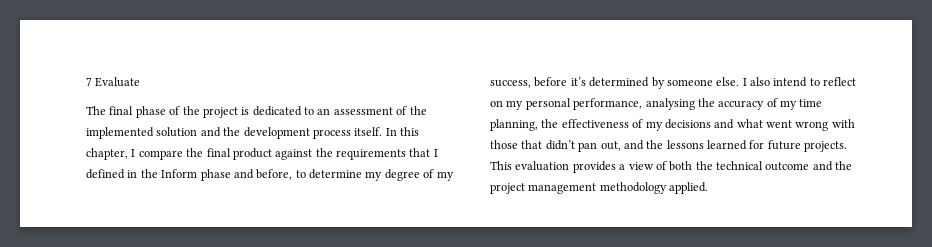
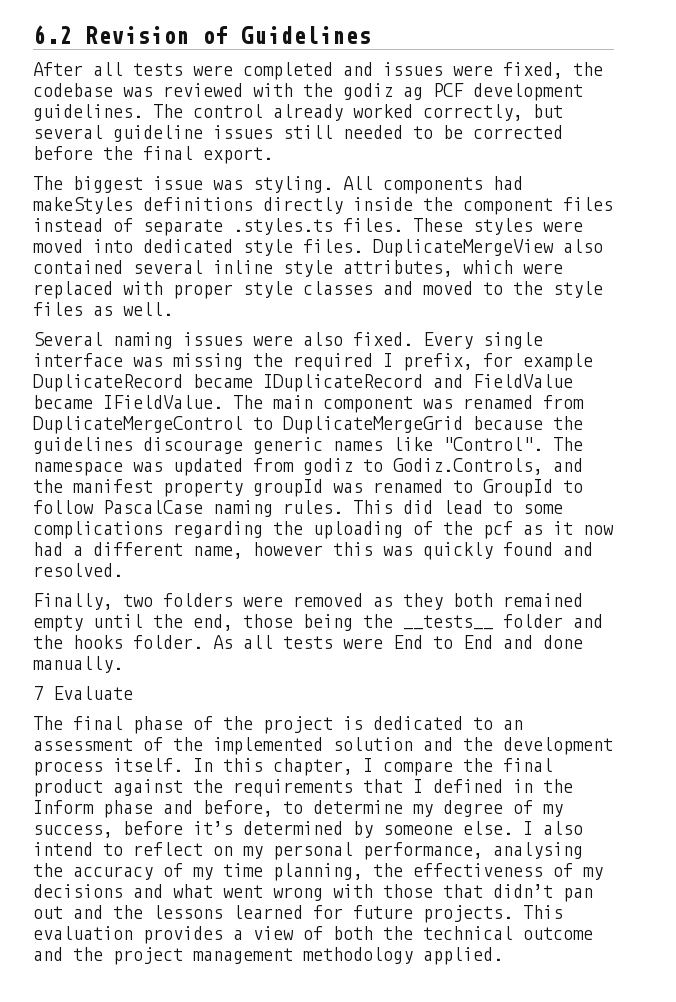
+ 6.2 Revision of Guidelines
+ After all tests were completed and issues were fixed, the codebase was reviewed with the godiz ag PCF development guidelines. The control already worked correctly, but several guideline issues still needed to be corrected before the final export.
+ The biggest issue was styling. All components had makeStyles definitions directly inside the component files instead of separate .styles.ts files. These styles were moved into dedicated style files. DuplicateMergeView also contained several inline style attributes, which were replaced with proper style classes and moved to the style files as well.
+ Several naming issues were also fixed. Every single interface was missing the required I prefix, for example DuplicateRecord became IDuplicateRecord and FieldValue became IFieldValue. The main component was renamed from DuplicateMergeControl to DuplicateMergeGrid because the guidelines discourage generic names like "Control". The namespace was updated from godiz to Godiz.Controls, and the manifest property groupId was renamed to GroupId to follow PascalCase naming rules. This did lead to some complications regarding the uploading of the pcf as it now had a different name, however this was quickly found and resolved.
+ Finally, two folders were removed as they both remained empty until the end, those being the __tests__ folder and the hooks folder. As all tests were End to End and done manually.
- I also intend to reflect on my personal performance, analysing the accuracy of my time planning, the effectiveness of my decisions and what went wrong with those that didn’t pan out, and the lessons learned for future projects.
+ I also intend to reflect on my personal performance, analysing the accuracy of my time planning, the effectiveness of my decisions and what went wrong with those that didn’t pan out and the lessons learned for future projects.

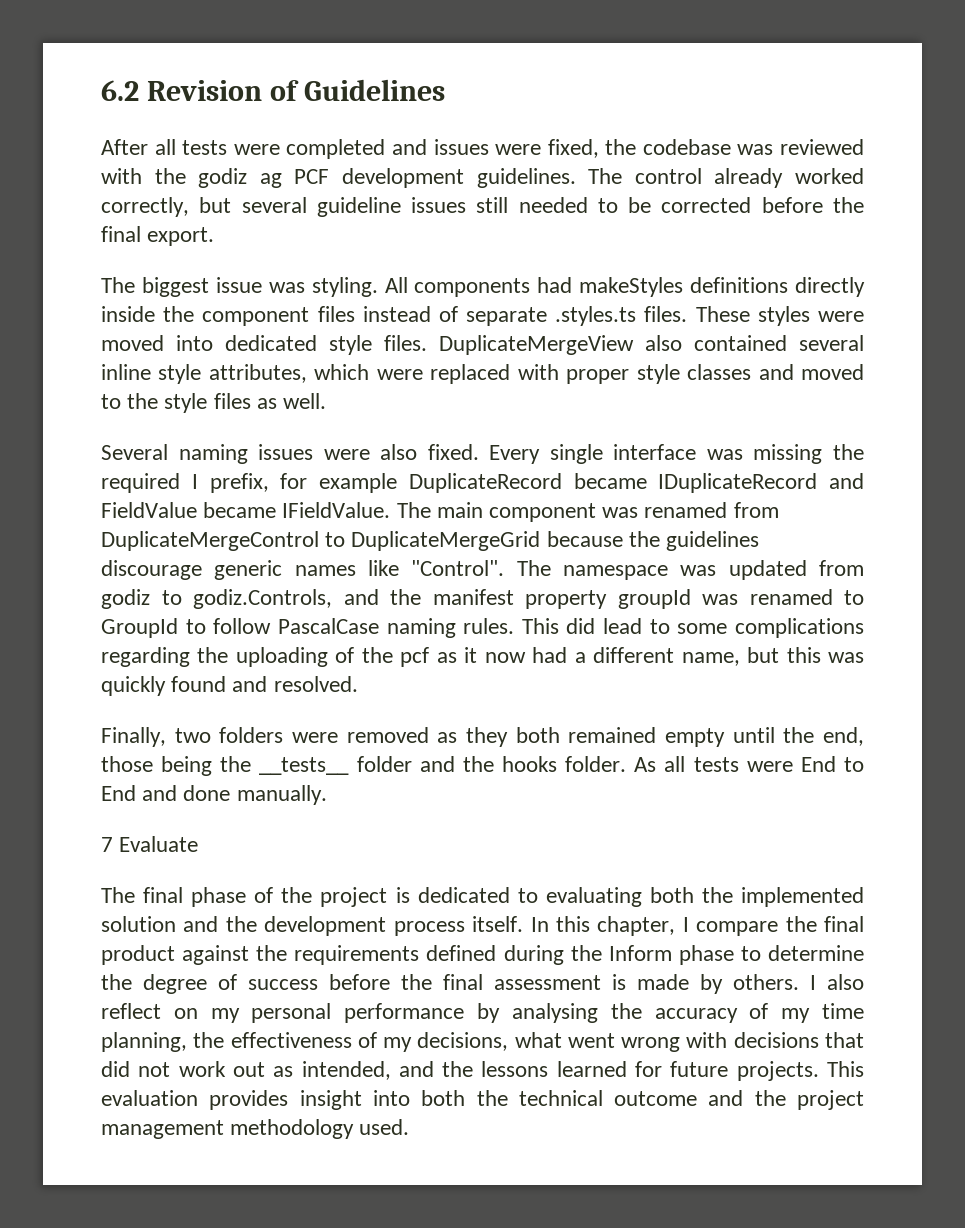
- The namespace was updated from godiz to Godiz.Controls, and the manifest property groupId was renamed to GroupId to follow PascalCase naming rules.
+ The namespace was updated from godiz to godiz.Controls, and the manifest property groupId was renamed to GroupId to follow PascalCase naming rules.
- This did lead to some complications regarding the uploading of the pcf as it now had a different name, however this was quickly found and resolved.
+ This did lead to some complications regarding the uploading of the pcf as it now had a different name, but this was quickly found and resolved.
- The final phase of the project is dedicated to an assessment of the implemented solution and the development process itself.
+ The final phase of the project is dedicated to evaluating both the implemented solution and the development process itself.
- In this chapter, I compare the final product against the requirements that I defined in the Inform phase and before, to determine my degree of my success, before it’s determined by someone else. I also intend to reflect on my personal performance, analysing the accuracy of my time planning, the effectiveness of my decisions and what went wrong with those that didn’t pan out and the lessons learned for future projects.
+ In this chapter, I compare the final product against the requirements defined during the Inform phase to determine the degree of success before the final assessment is made by others. I also reflect on my personal performance by analysing the accuracy of my time planning, the effectiveness of my decisions, what went wrong with decisions that did not work out as intended, and the lessons learned for future projects.
- This evaluation provides a view of both the technical outcome and the project management methodology applied.
+ This evaluation provides insight into both the technical outcome and the project management methodology used.

